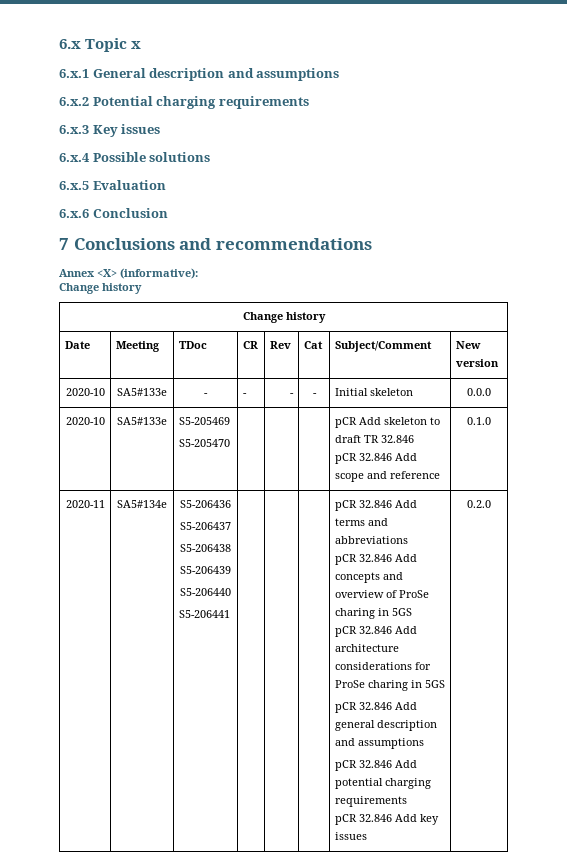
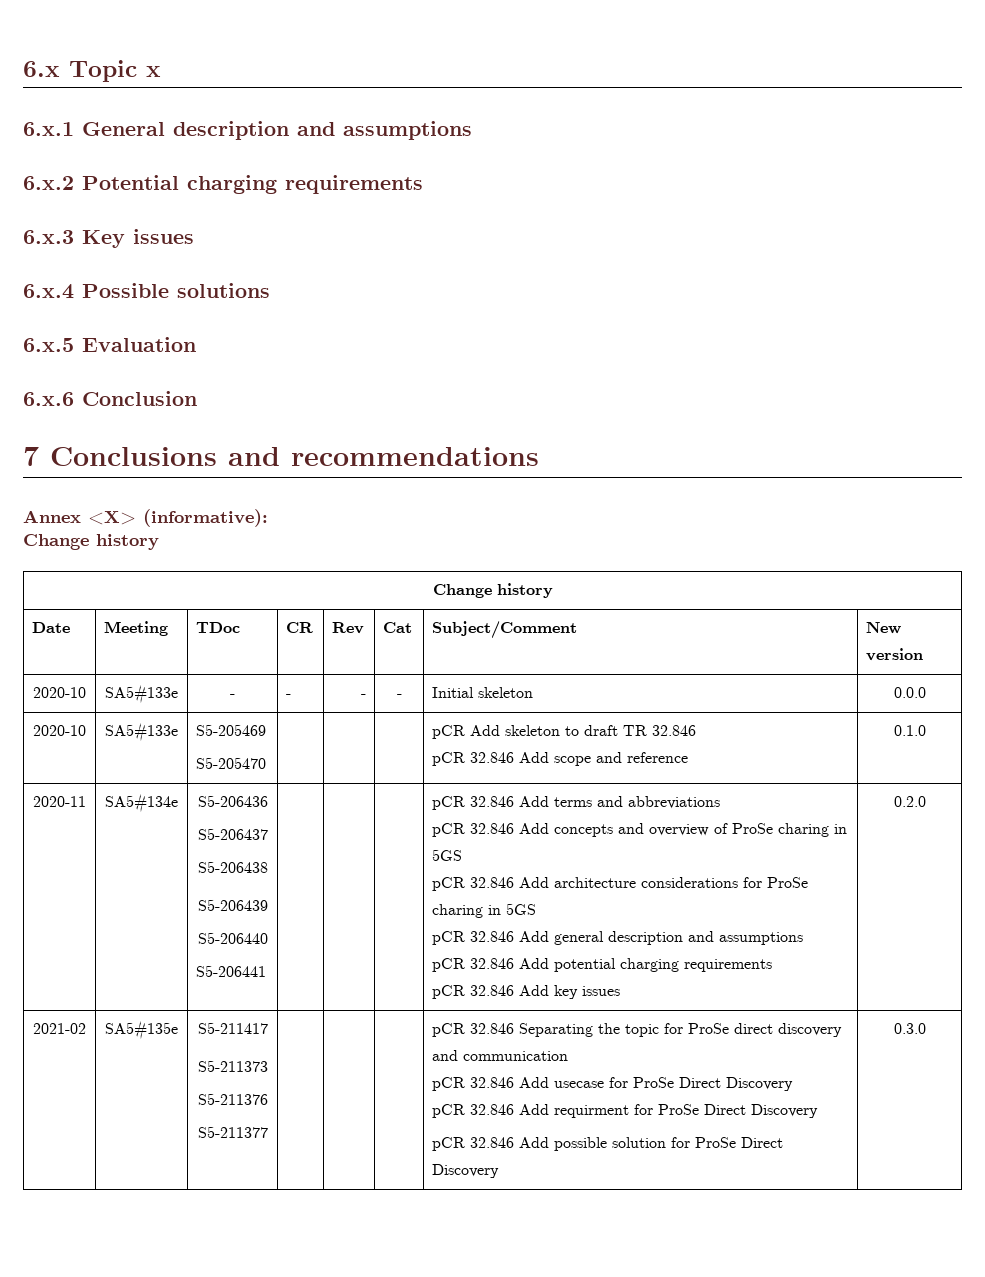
+ 2021-02 | SA5#135e | S5-211417
+ S5-211373
+ S5-211376
+ S5-211377 | | | | pCR 32.846 Separating the topic for ProSe direct discovery and communication
+ pCR 32.846 Add usecase for ProSe Direct Discovery
+ pCR 32.846 Add requirment for ProSe Direct Discovery
+ pCR 32.846 Add possible solution for ProSe Direct Discovery | 0.3.0

